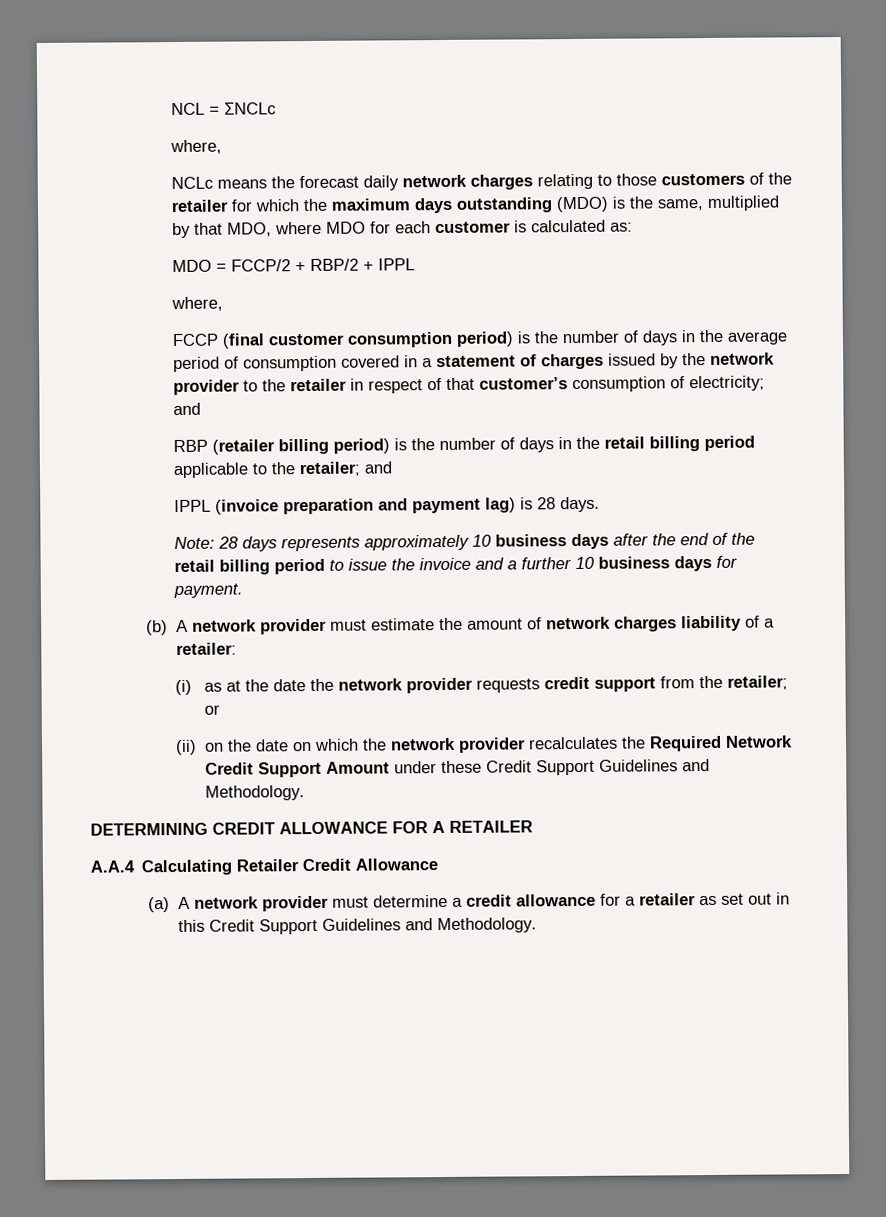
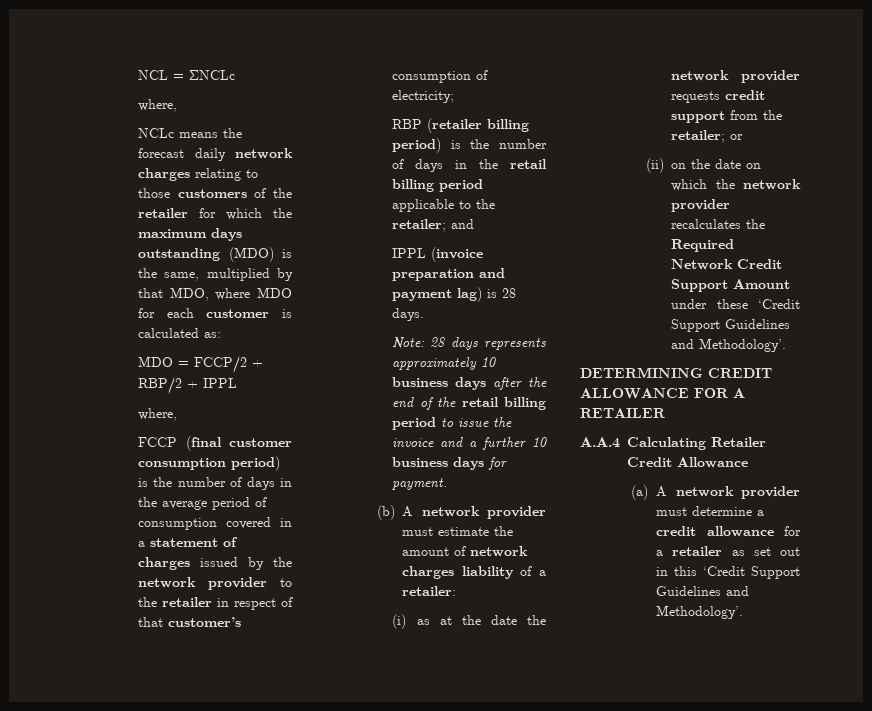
- FCCP (final customer consumption period) is the number of days in the average period of consumption covered in a statement of charges issued by the network provider to the retailer in respect of that customer’s consumption of electricity; and
+ FCCP (final customer consumption period) is the number of days in the average period of consumption covered in a statement of charges issued by the network provider to the retailer in respect of that customer’s consumption of electricity;
- (ii) on the date on which the network provider recalculates the Required Network Credit Support Amount under these Credit Support Guidelines and Methodology.
+ (ii) on the date on which the network provider recalculates the Required Network Credit Support Amount under these ‘Credit Support Guidelines and Methodology’.
- (a) A network provider must determine a credit allowance for a retailer as set out in this Credit Support Guidelines and Methodology.
+ (a) A network provider must determine a credit allowance for a retailer as set out in this ‘Credit Support Guidelines and Methodology’.

